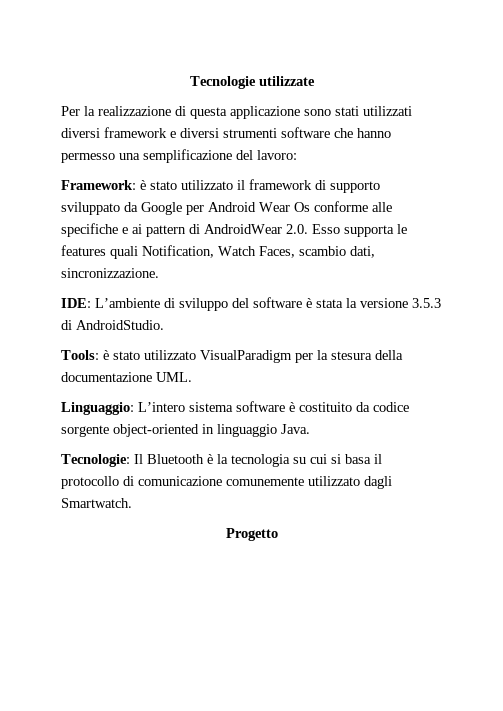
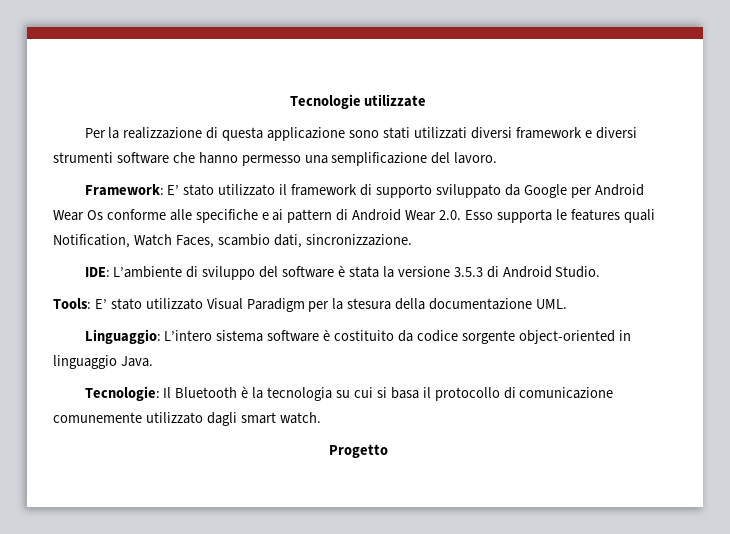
- Per la realizzazione di questa applicazione sono stati utilizzati diversi framework e diversi strumenti software che hanno permesso una semplificazione del lavoro:
+ Per la realizzazione di questa applicazione sono stati utilizzati diversi framework e diversi strumenti software che hanno permesso una semplificazione del lavoro.
- Framework: è stato utilizzato il framework di supporto sviluppato da Google per Android Wear Os conforme alle specifiche e ai pattern di AndroidWear 2.0. Esso supporta le features quali Notification, Watch Faces, scambio dati, sincronizzazione.
+ Framework: E’ stato utilizzato il framework di supporto sviluppato da Google per Android Wear Os conforme alle specifiche e ai pattern di Android Wear 2.0. Esso supporta le features quali Notification, Watch Faces, scambio dati, sincronizzazione.
- IDE: L’ambiente di sviluppo del software è stata la versione 3.5.3 di AndroidStudio.
+ IDE: L’ambiente di sviluppo del software è stata la versione 3.5.3 di Android Studio.
- Tools: è stato utilizzato VisualParadigm per la stesura della documentazione UML.
+ Tools: E’ stato utilizzato Visual Paradigm per la stesura della documentazione UML.
- Tecnologie: Il Bluetooth è la tecnologia su cui si basa il protocollo di comunicazione comunemente utilizzato dagli Smartwatch.
+ Tecnologie: Il Bluetooth è la tecnologia su cui si basa il protocollo di comunicazione comunemente utilizzato dagli smart watch.

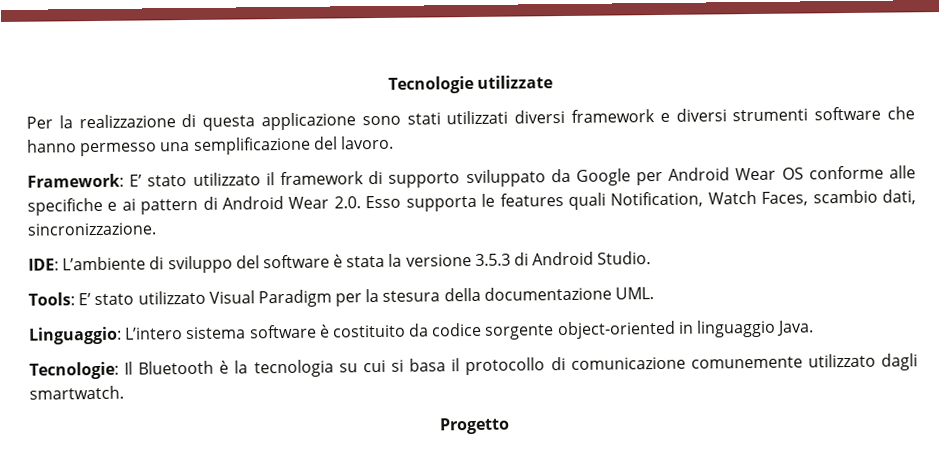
- Framework: E’ stato utilizzato il framework di supporto sviluppato da Google per Android Wear Os conforme alle specifiche e ai pattern di Android Wear 2.0. Esso supporta le features quali Notification, Watch Faces, scambio dati, sincronizzazione.
+ Framework: E’ stato utilizzato il framework di supporto sviluppato da Google per Android Wear OS conforme alle specifiche e ai pattern di Android Wear 2.0. Esso supporta le features quali Notification, Watch Faces, scambio dati, sincronizzazione.
- Tecnologie: Il Bluetooth è la tecnologia su cui si basa il protocollo di comunicazione comunemente utilizzato dagli smart watch.
+ Tecnologie: Il Bluetooth è la tecnologia su cui si basa il protocollo di comunicazione comunemente utilizzato dagli smartwatch.

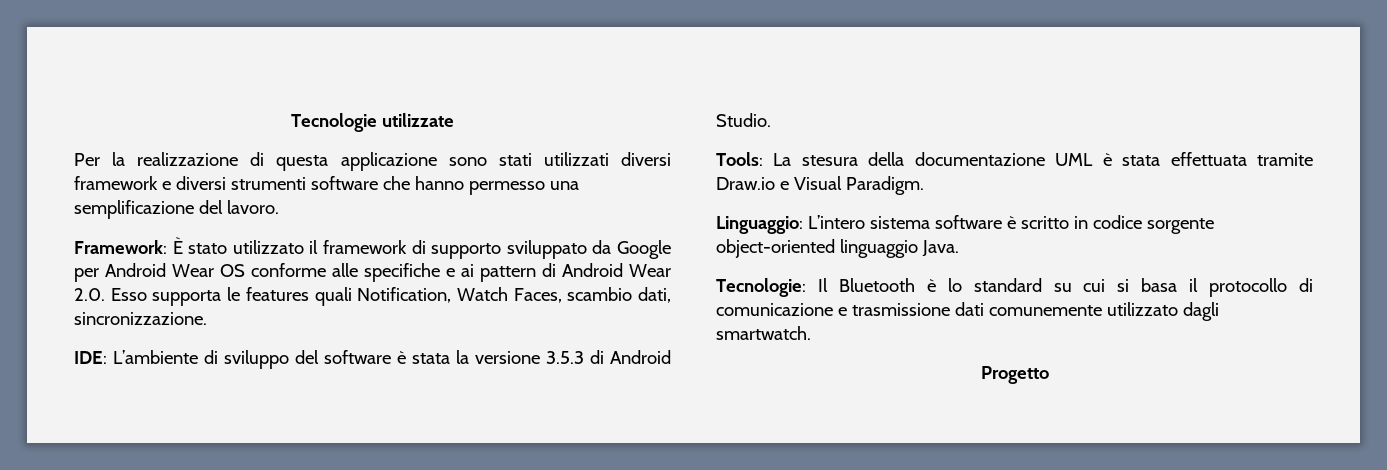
- Framework: E’ stato utilizzato il framework di supporto sviluppato da Google per Android Wear OS conforme alle specifiche e ai pattern di Android Wear 2.0. Esso supporta le features quali Notification, Watch Faces, scambio dati, sincronizzazione.
+ Framework: È stato utilizzato il framework di supporto sviluppato da Google per Android Wear OS conforme alle specifiche e ai pattern di Android Wear 2.0. Esso supporta le features quali Notification, Watch Faces, scambio dati, sincronizzazione.
- Tools: E’ stato utilizzato Visual Paradigm per la stesura della documentazione UML.
+ Tools: La stesura della documentazione UML è stata effettuata tramite Draw.io e Visual Paradigm.
- Linguaggio: L’intero sistema software è costituito da codice sorgente object-oriented in linguaggio Java.
+ Linguaggio: L’intero sistema software è scritto in codice sorgente object-oriented linguaggio Java.
- Tecnologie: Il Bluetooth è la tecnologia su cui si basa il protocollo di comunicazione comunemente utilizzato dagli smartwatch.
+ Tecnologie: Il Bluetooth è lo standard su cui si basa il protocollo di comunicazione e trasmissione dati comunemente utilizzato dagli smartwatch.

